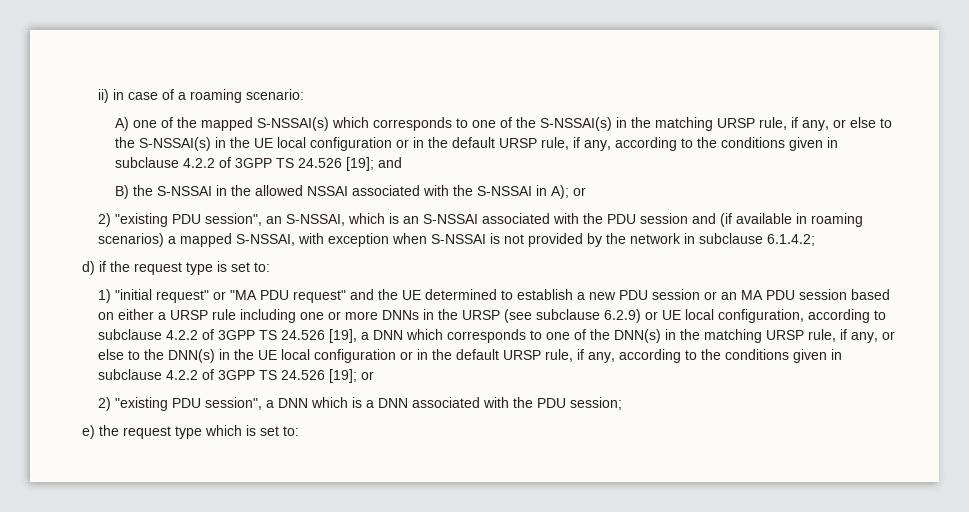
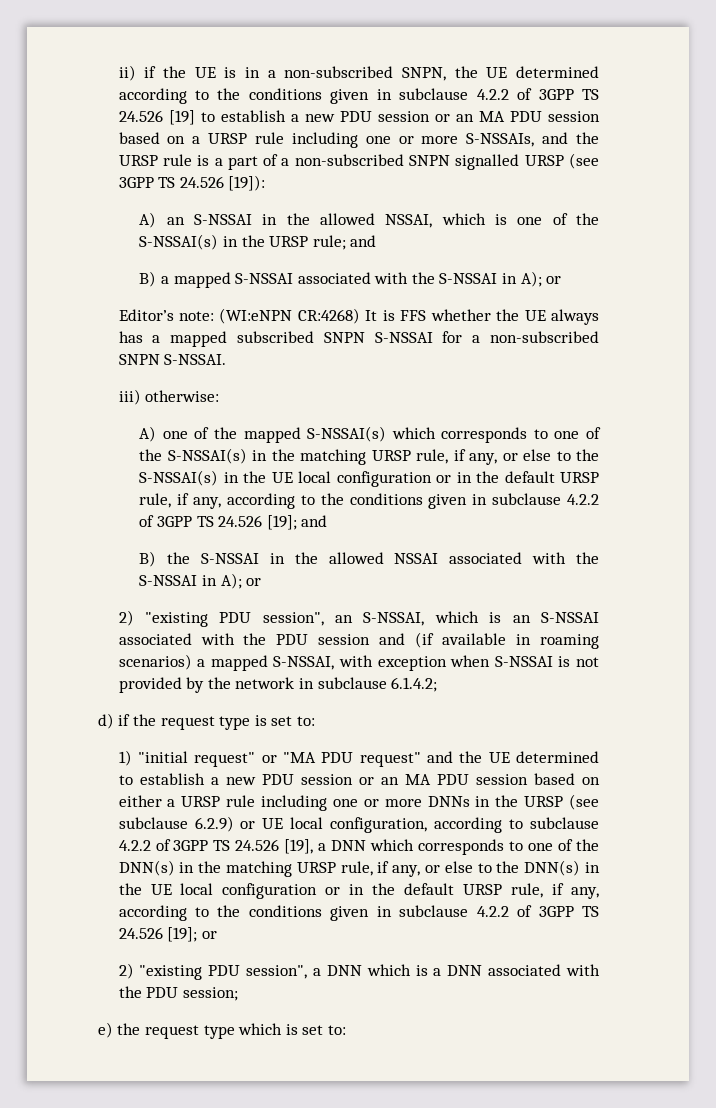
- ii) in case of a roaming scenario:
+ ii) if the UE is in a non-subscribed SNPN, the UE determined according to the conditions given in subclause 4.2.2 of 3GPP TS 24.526 [19] to establish a new PDU session or an MA PDU session based on a URSP rule including one or more S-NSSAIs, and the URSP rule is a part of a non-subscribed SNPN signalled URSP (see 3GPP TS 24.526 [19]):
+ A) an S-NSSAI in the allowed NSSAI, which is one of the S-NSSAI(s) in the URSP rule; and
+ B) a mapped S-NSSAI associated with the S-NSSAI in A); or
+ Editor’s note: (WI:eNPN CR:4268) It is FFS whether the UE always has a mapped subscribed SNPN S-NSSAI for a non-subscribed SNPN S-NSSAI.
+ iii) otherwise:

